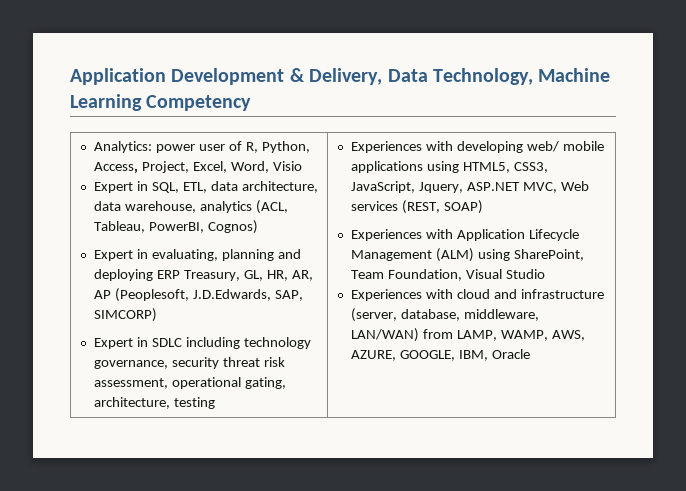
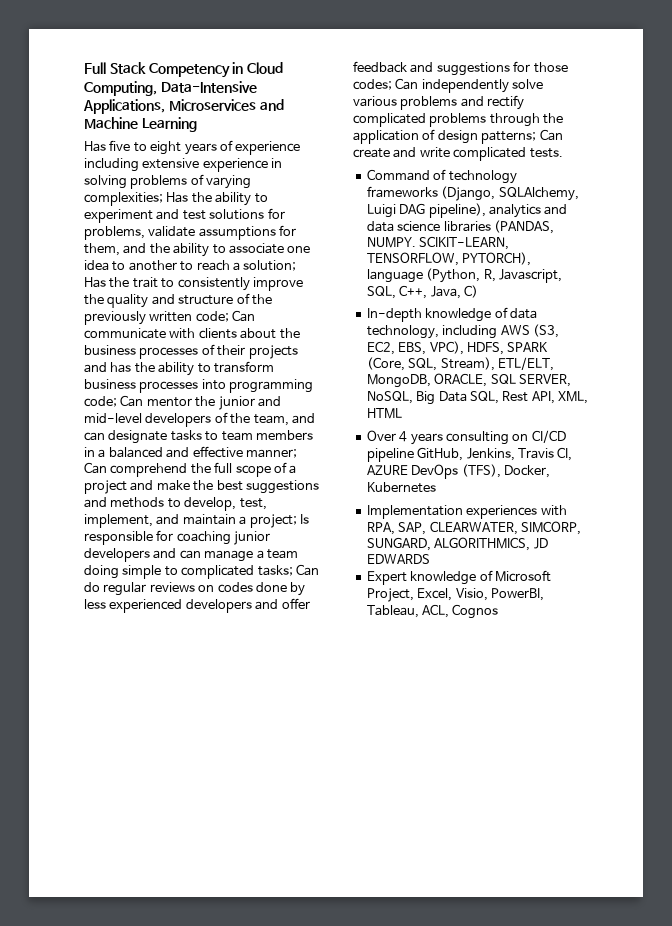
- Application Development & Delivery, Data Technology, Machine Learning Competency
- Analytics: power user of R, Python, Access, Project, Excel, Word, Visio
- Expert in SQL, ETL, data architecture, data warehouse, analytics (ACL, Tableau, PowerBI, Cognos)
- Expert in evaluating, planning and deploying ERP Treasury, GL, HR, AR, AP (Peoplesoft, J.D.Edwards, SAP, SIMCORP)
- Expert in SDLC including technology governance, security threat risk assessment, operational gating, architecture, testing | Experiences with developing web/ mobile applications using HTML5, CSS3, JavaScript, Jquery, ASP.NET MVC, Web services (REST, SOAP)
- Experiences with Application Lifecycle Management (ALM) using SharePoint, Team Foundation, Visual Studio
- Experiences with cloud and infrastructure (server, database, middleware, LAN/WAN) from LAMP, WAMP, AWS, AZURE, GOOGLE, IBM, Oracle
+ Full Stack Competency in Cloud Computing, Data-Intensive Applications, Microservices and Machine Learning
+ Has five to eight years of experience including extensive experience in solving problems of varying complexities; Has the ability to experiment and test solutions for problems, validate assumptions for them, and the ability to associate one idea to another to reach a solution; Has the trait to consistently improve the quality and structure of the previously written code; Can communicate with clients about the business processes of their projects and has the ability to transform business processes into programming code; Can mentor the junior and mid-level developers of the team, and can designate tasks to team members in a balanced and effective manner; Can comprehend the full scope of a project and make the best suggestions and methods to develop, test, implement, and maintain a project; Is responsible for coaching junior developers and can manage a team doing simple to complicated tasks; Can do regular reviews on codes done by less experienced developers and offer feedback and suggestions for those codes; Can independently solve various problems and rectify complicated problems through the application of design patterns; Can create and write complicated tests.
+ Command of technology frameworks (Django, SQLAlchemy, Luigi DAG pipeline), analytics and data science libraries (PANDAS, NUMPY. SCIKIT-LEARN, TENSORFLOW, PYTORCH), language (Python, R, Javascript, SQL, C++, Java, C)
+ In-depth knowledge of data technology, including AWS (S3, EC2, EBS, VPC), HDFS, SPARK (Core, SQL, Stream), ETL/ELT, MongoDB, ORACLE, SQL SERVER, NoSQL, Big Data SQL, Rest API, XML, HTML
+ Over 4 years consulting on CI/CD pipeline GitHub, Jenkins, Travis CI, AZURE DevOps (TFS), Docker, Kubernetes
+ Implementation experiences with RPA, SAP, CLEARWATER, SIMCORP, SUNGARD, ALGORITHMICS, JD EDWARDS
+ Expert knowledge of Microsoft Project, Excel, Visio, PowerBI, Tableau, ACL, Cognos

